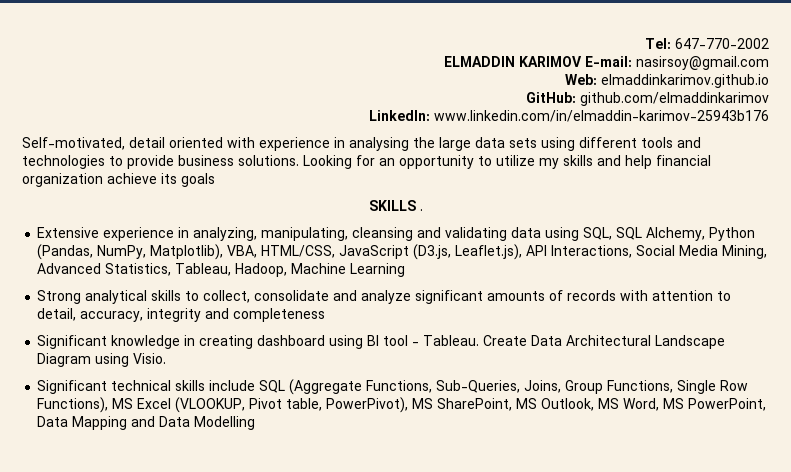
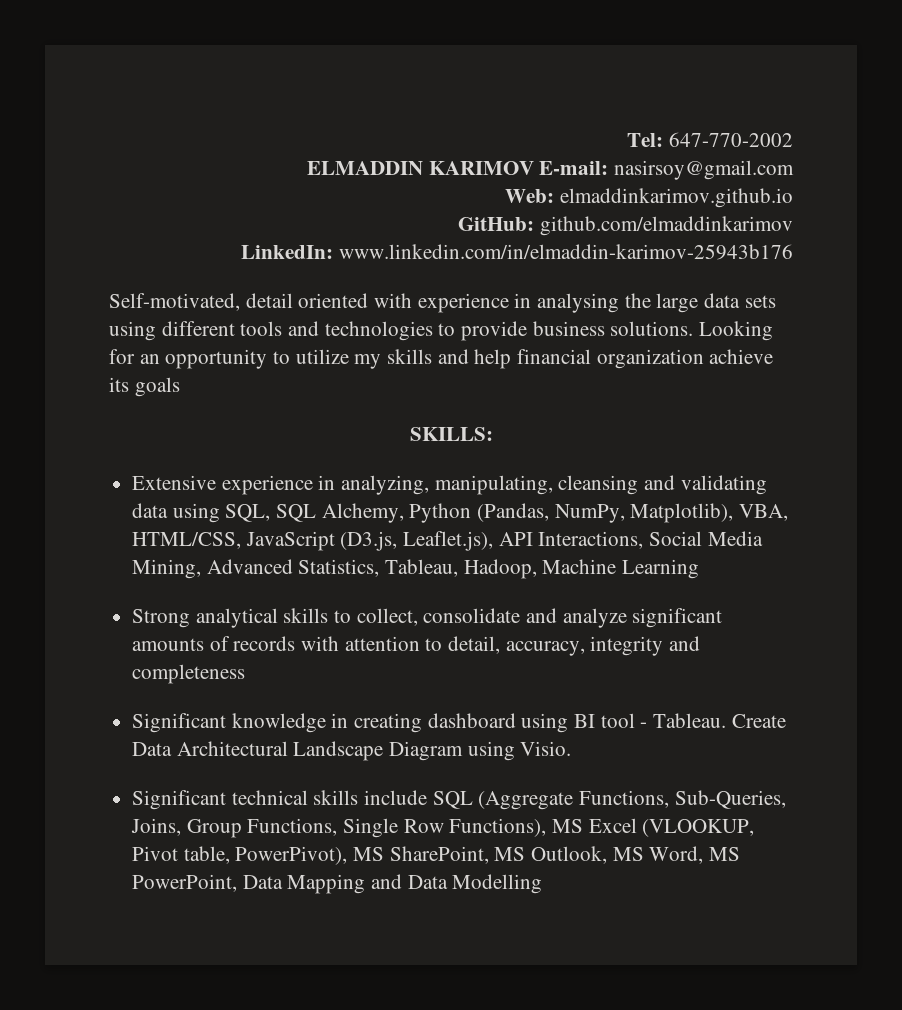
- SKILLS .
+ SKILLS:

